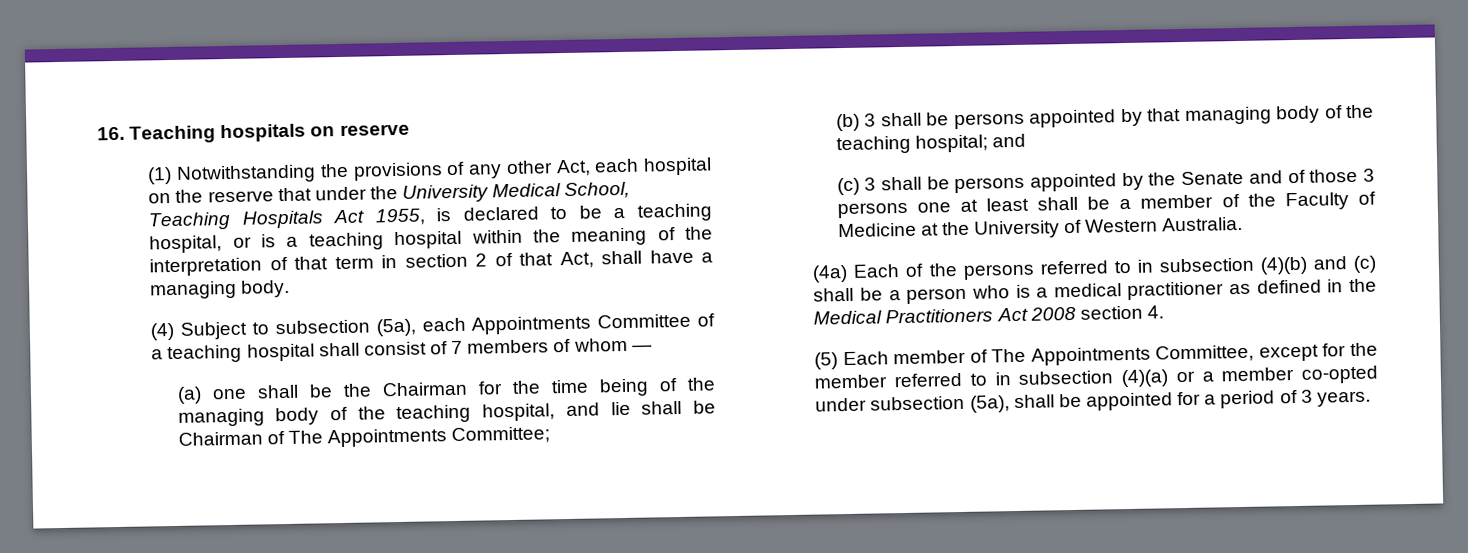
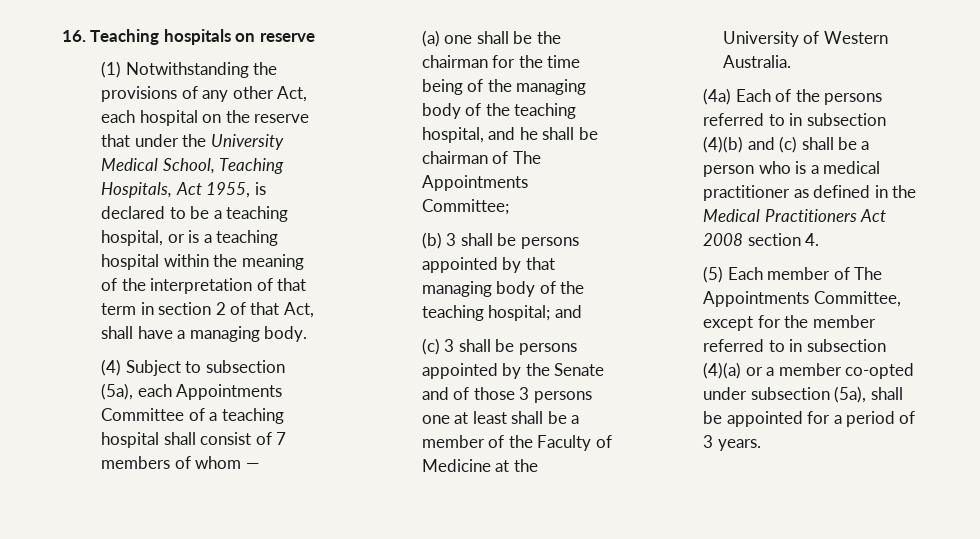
- (1) Notwithstanding the provisions of any other Act, each hospital on the reserve that under the University Medical School, Teaching Hospitals Act 1955, is declared to be a teaching hospital, or is a teaching hospital within the meaning of the interpretation of that term in section 2 of that Act, shall have a managing body.
+ (1) Notwithstanding the provisions of any other Act, each hospital on the reserve that under the University Medical School, Teaching Hospitals, Act 1955, is declared to be a teaching hospital, or is a teaching hospital within the meaning of the interpretation of that term in section 2 of that Act, shall have a managing body.
- (a) one shall be the Chairman for the time being of the managing body of the teaching hospital, and lie shall be Chairman of The Appointments Committee;
+ (a) one shall be the chairman for the time being of the managing body of the teaching hospital, and he shall be chairman of The Appointments Committee;

